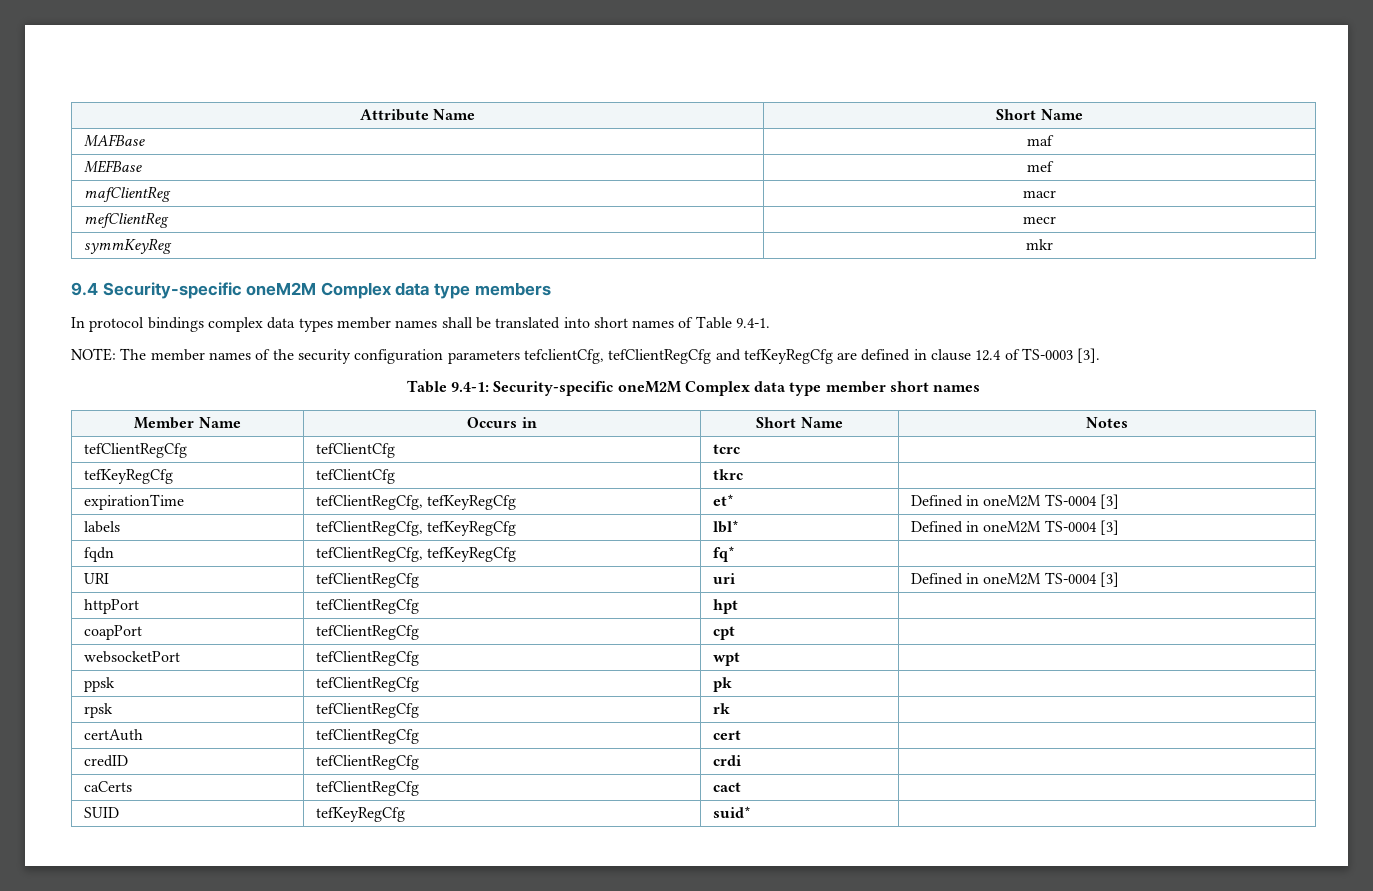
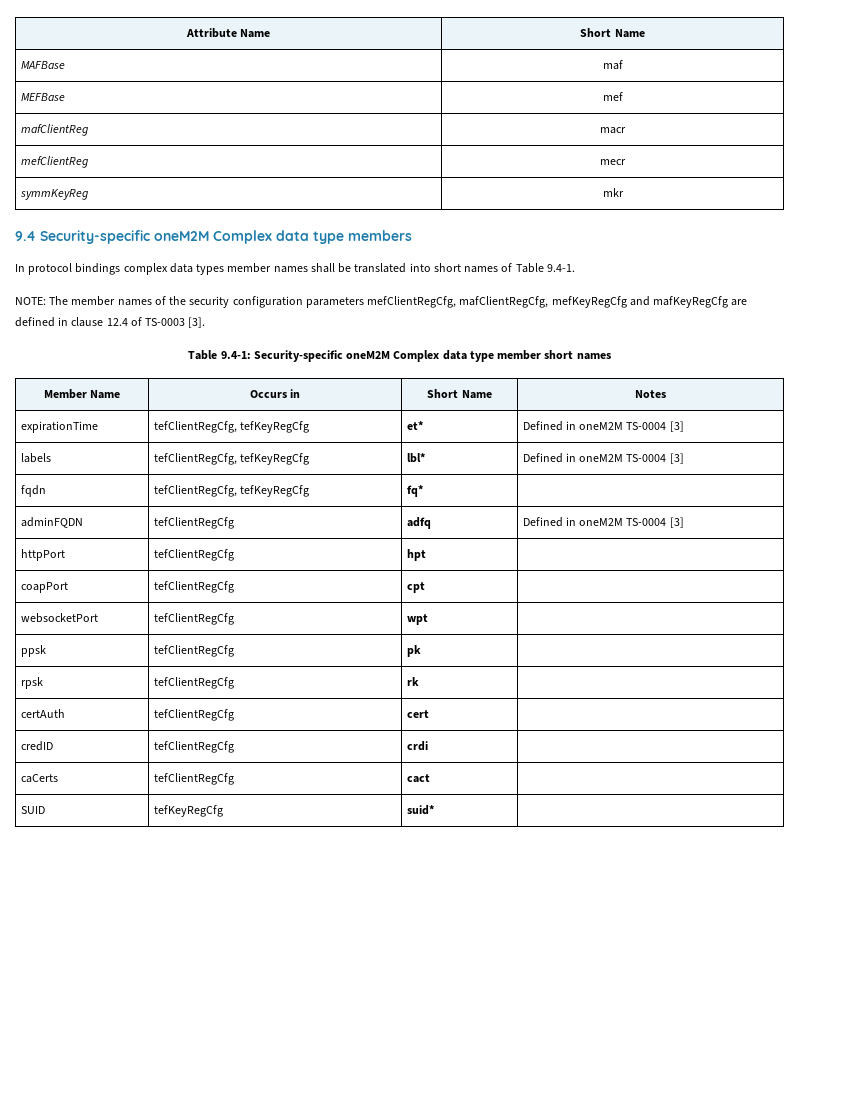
- NOTE: The member names of the security configuration parameters tefclientCfg, tefClientRegCfg and tefKeyRegCfg are defined in clause 12.4 of TS-0003 [3].
+ NOTE: The member names of the security configuration parameters mefClientRegCfg, mafClientRegCfg, mefKeyRegCfg and mafKeyRegCfg are defined in clause 12.4 of TS-0003 [3].
- tefClientRegCfg | tefClientCfg | tcrc |
- tefKeyRegCfg | tefClientCfg | tkrc |
- URI | tefClientRegCfg | uri | Defined in oneM2M TS-0004 [3]
+ adminFQDN | tefClientRegCfg | adfq | Defined in oneM2M TS-0004 [3]

